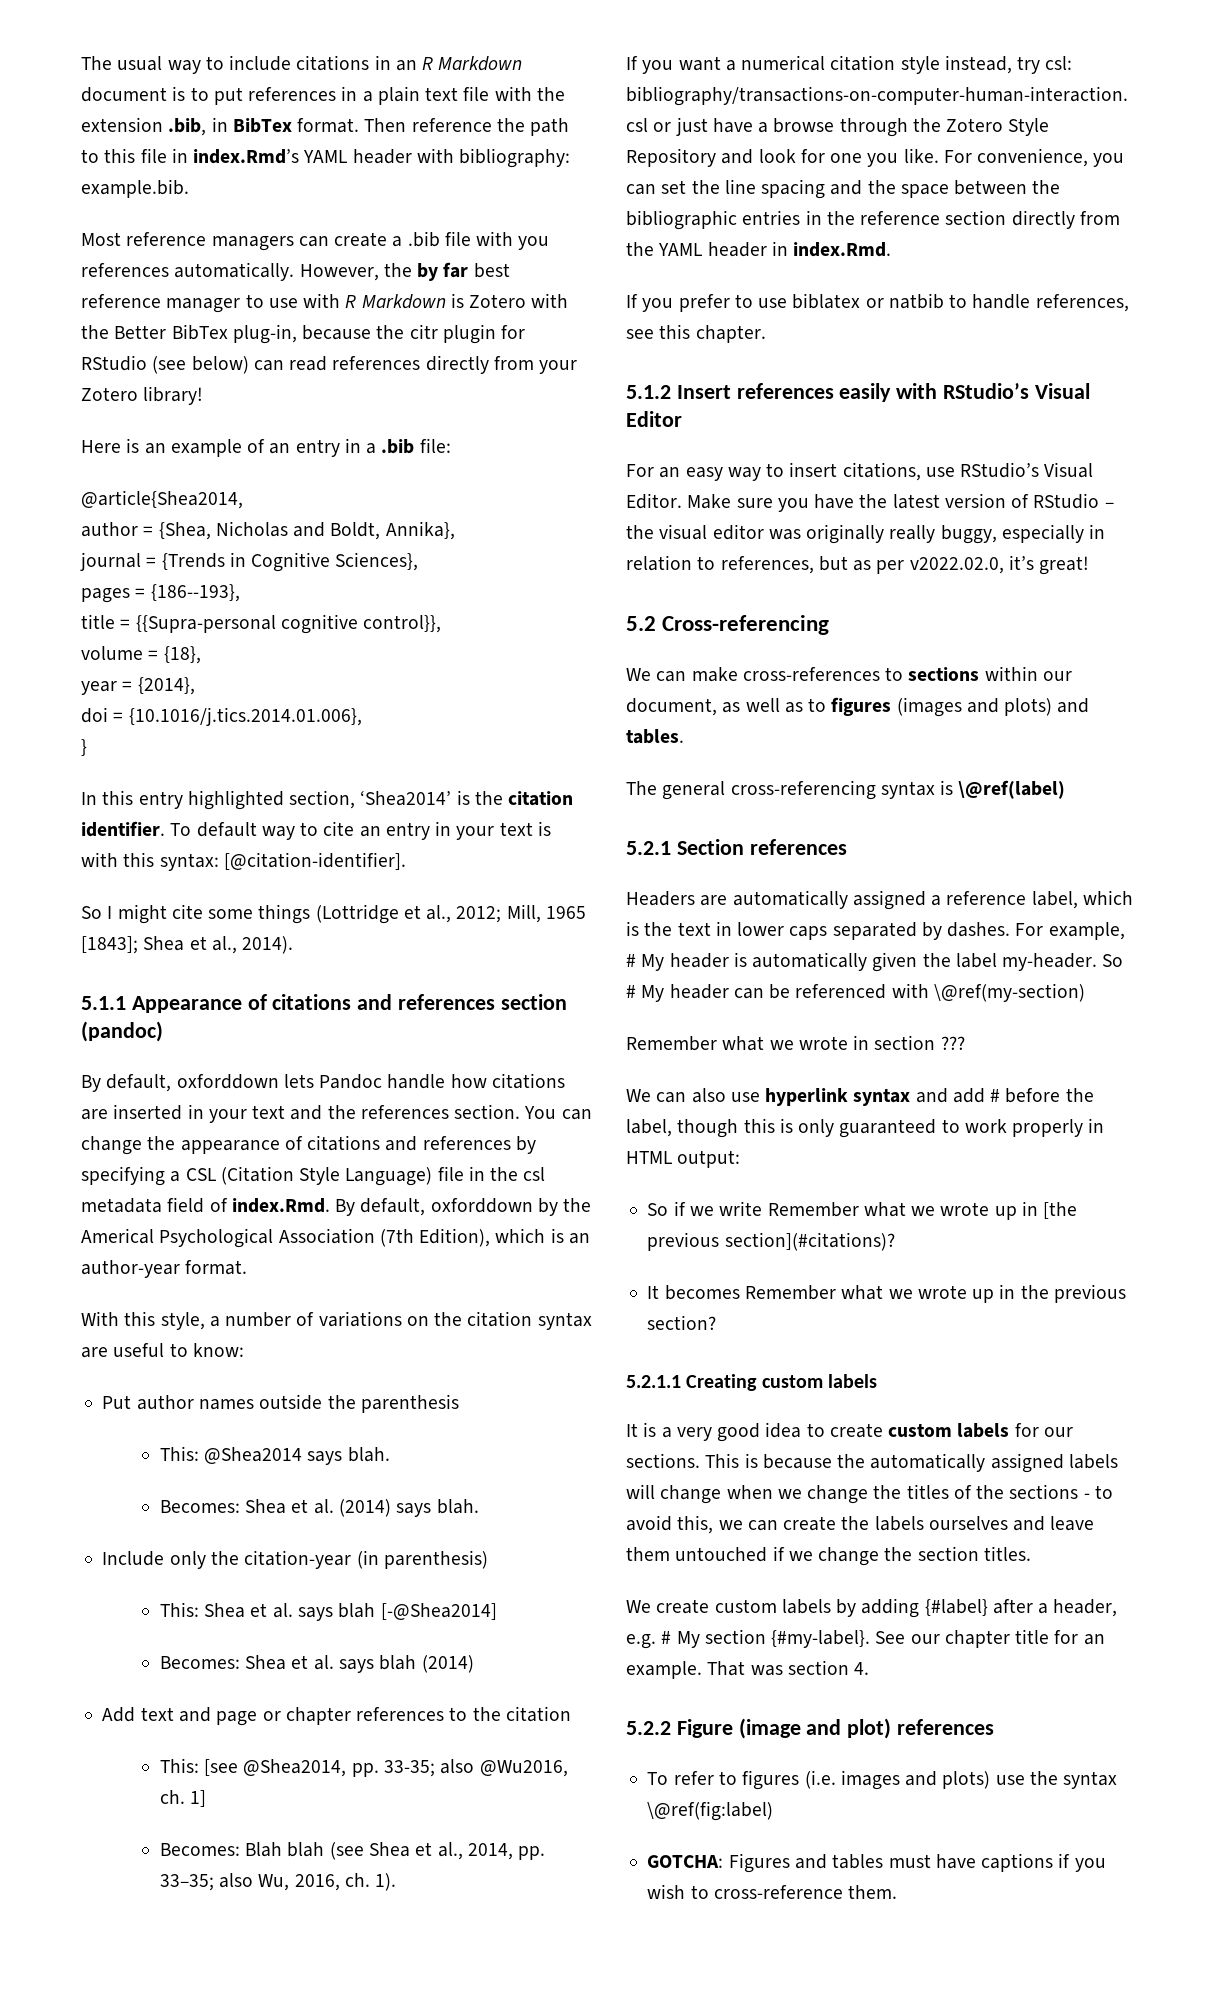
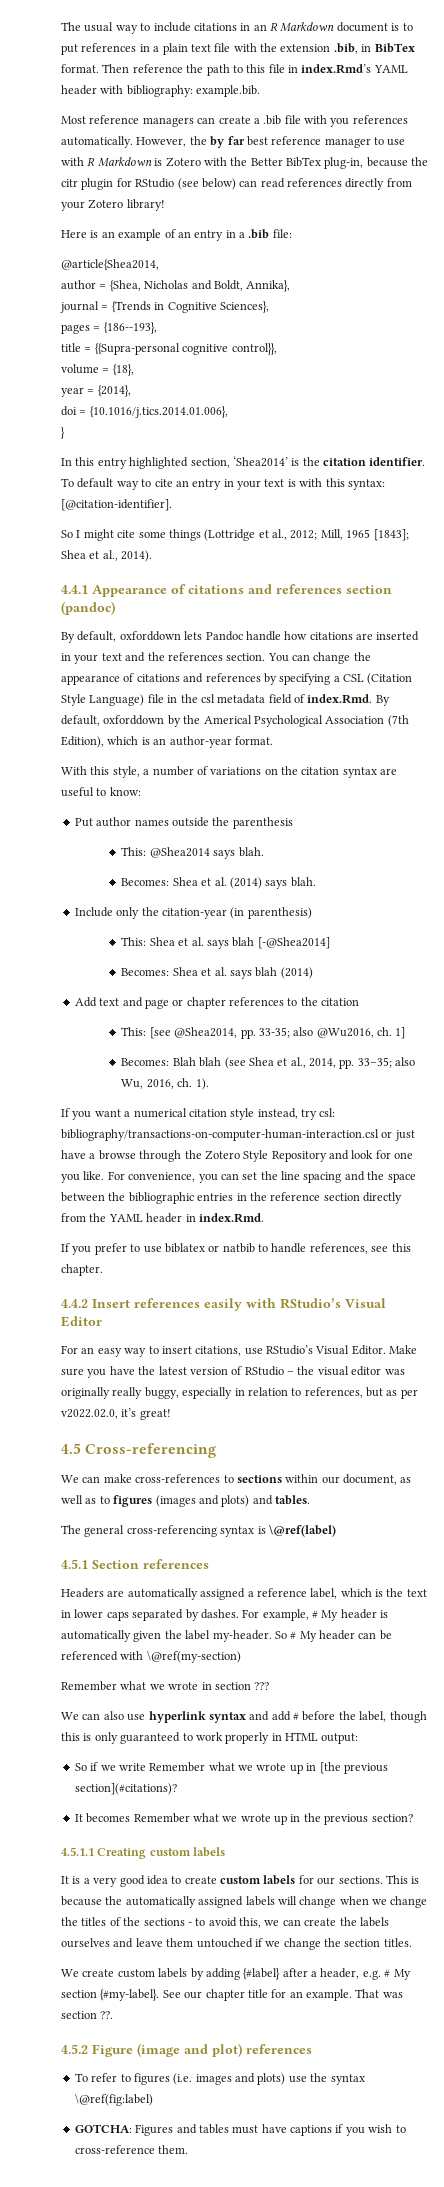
- 5.1.1 Appearance of citations and references section (pandoc)
+ 4.4.1 Appearance of citations and references section (pandoc)
- 5.1.2 Insert references easily with RStudio’s Visual Editor
+ 4.4.2 Insert references easily with RStudio’s Visual Editor
- 5.2 Cross-referencing
+ 4.5 Cross-referencing
- 5.2.1 Section references
+ 4.5.1 Section references
- 5.2.1.1 Creating custom labels
+ 4.5.1.1 Creating custom labels
- That was section 4.
- 5.2.2 Figure (image and plot) references
+ That was section ??.
+ 4.5.2 Figure (image and plot) references

